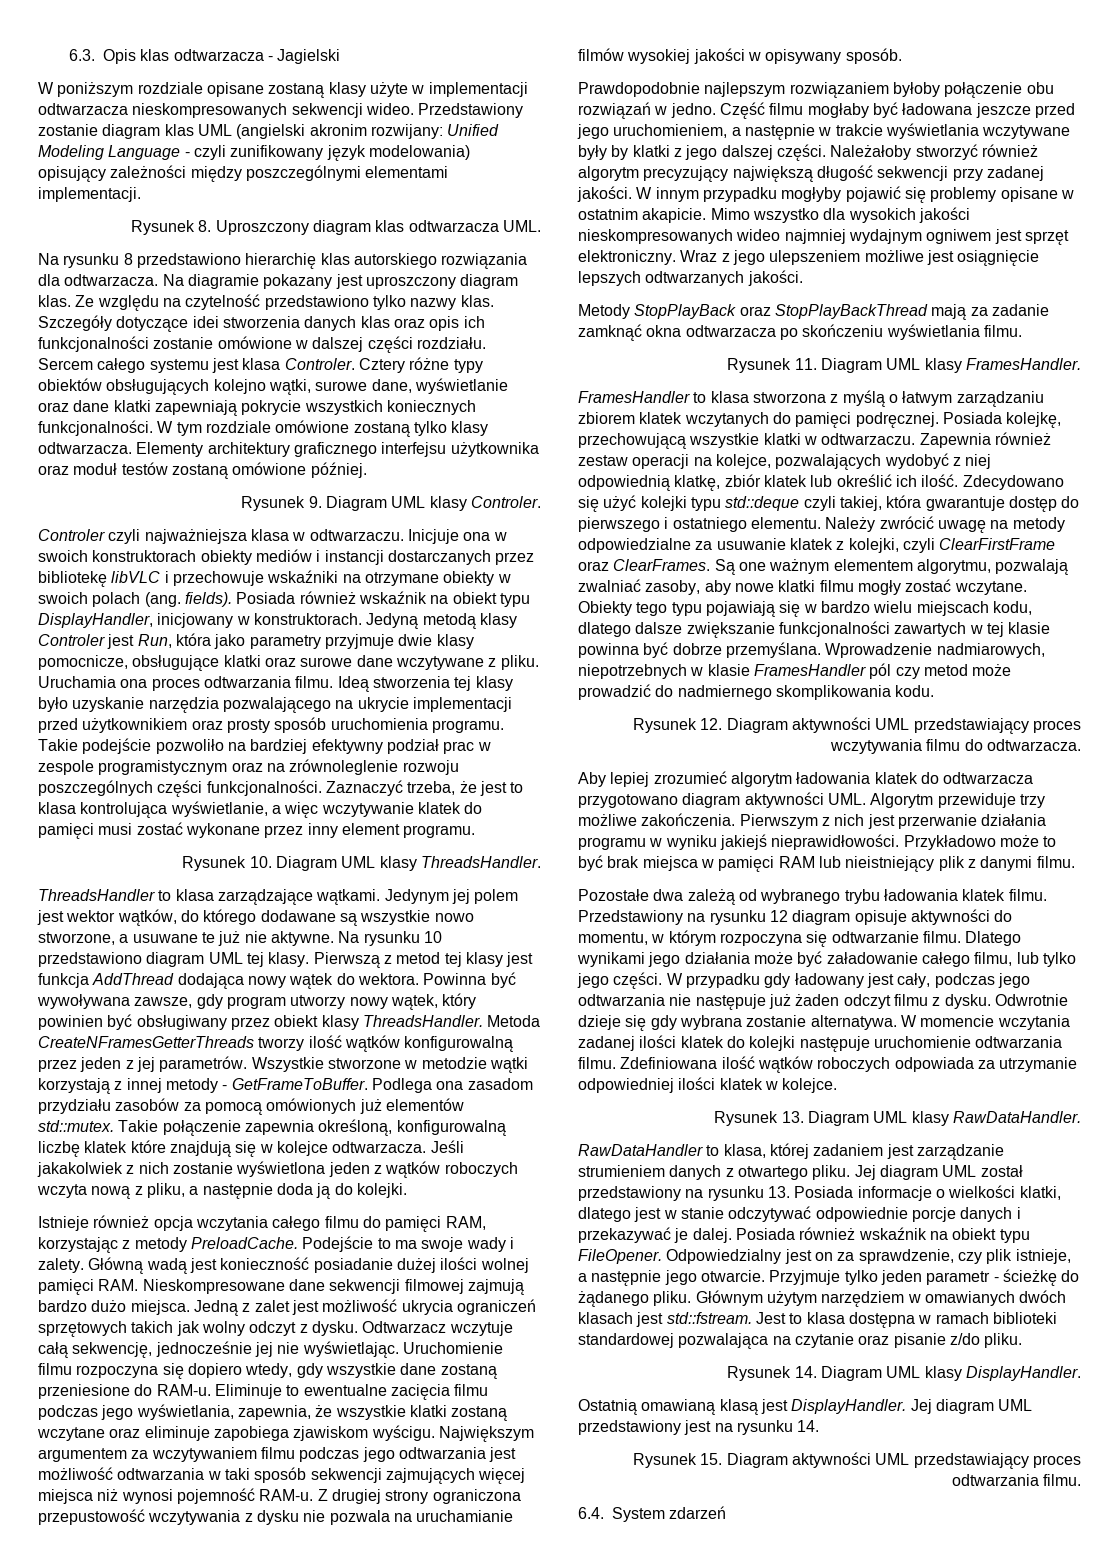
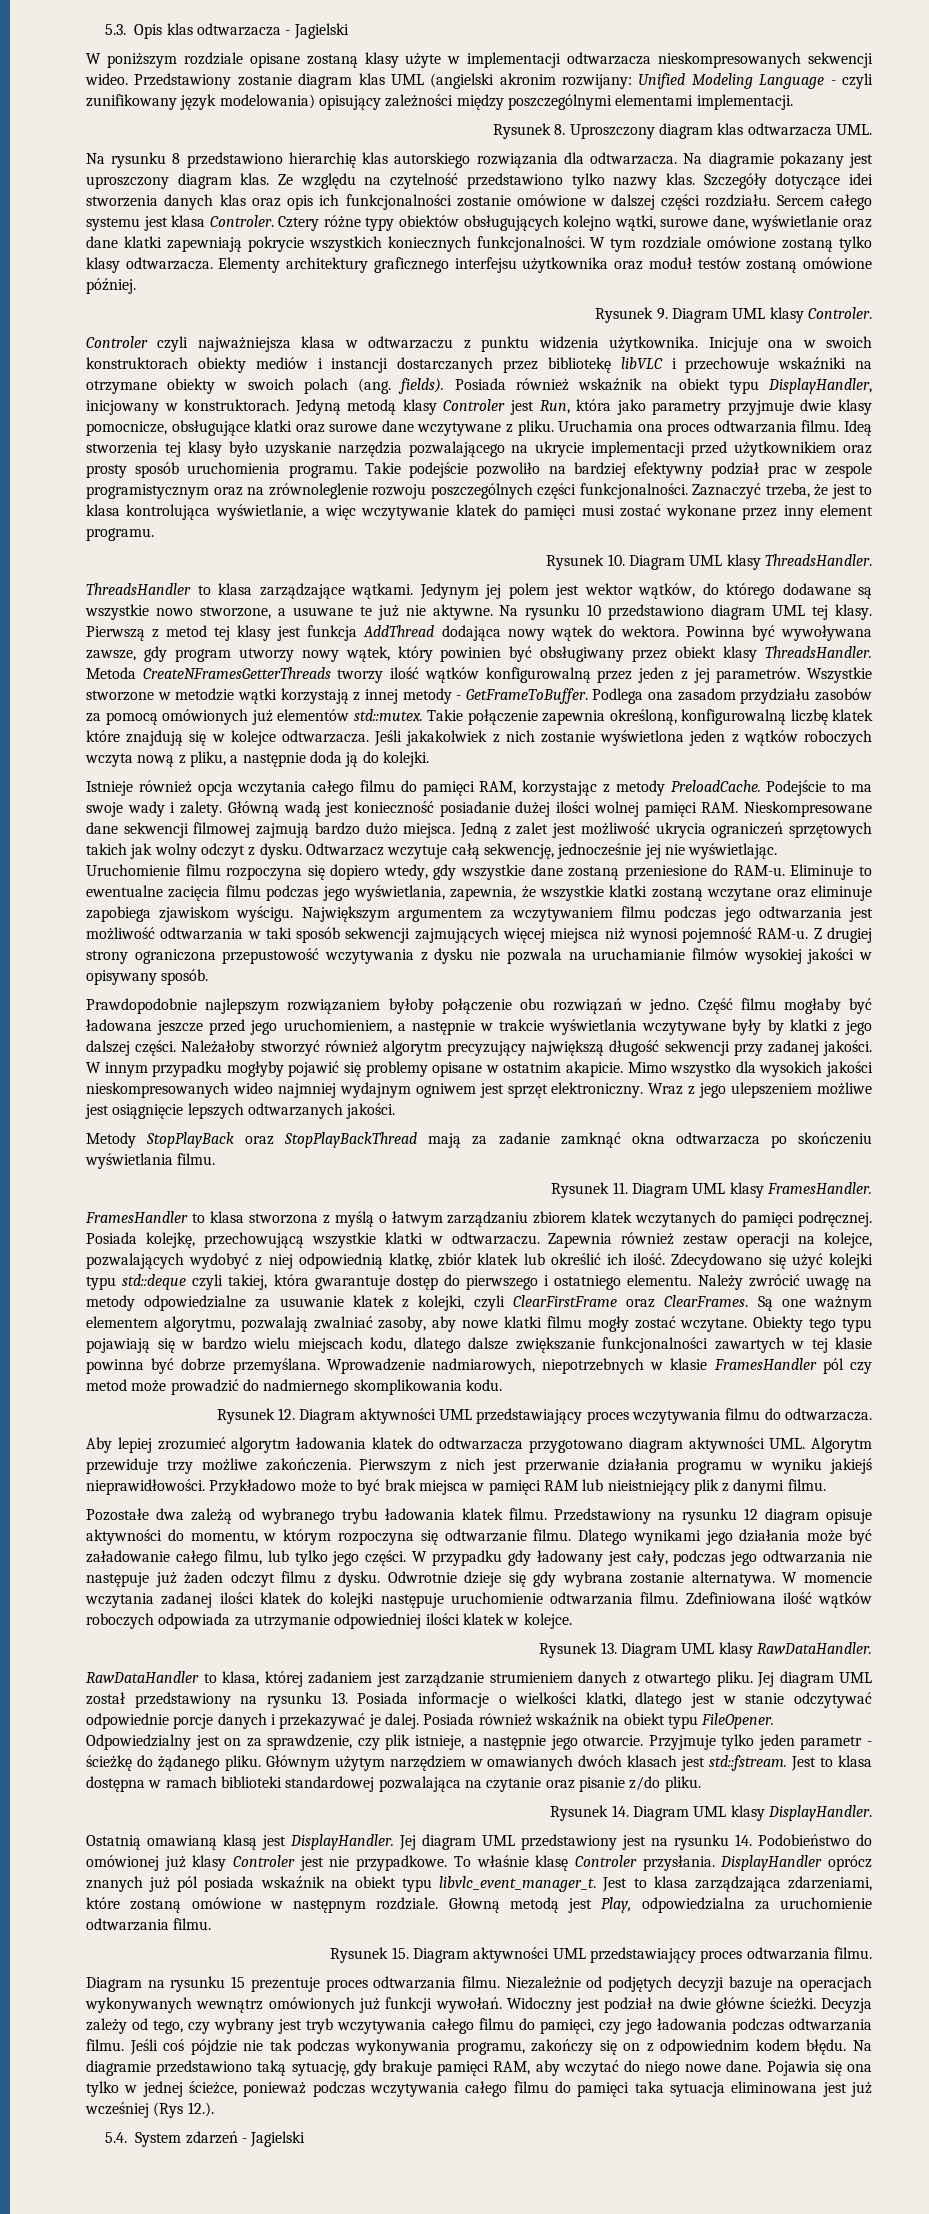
- 6.3. Opis klas odtwarzacza - Jagielski
+ 5.3. Opis klas odtwarzacza - Jagielski
- Controler czyli najważniejsza klasa w odtwarzaczu.
+ Controler czyli najważniejsza klasa w odtwarzaczu z punktu widzenia użytkownika.
- Jej diagram UML przedstawiony jest na rysunku 14.
+ Jej diagram UML przedstawiony jest na rysunku 14. Podobieństwo do omówionej już klasy Controler jest nie przypadkowe. To właśnie klasę Controler przysłania. DisplayHandler oprócz znanych już pól posiada wskaźnik na obiekt typu libvlc_event_manager_t. Jest to klasa zarządzająca zdarzeniami, które zostaną omówione w następnym rozdziale. Głowną metodą jest Play, odpowiedzialna za uruchomienie odtwarzania filmu.
- 6.4. System zdarzeń
+ Diagram na rysunku 15 prezentuje proces odtwarzania filmu. Niezależnie od podjętych decyzji bazuje na operacjach wykonywanych wewnątrz omówionych już funkcji wywołań. Widoczny jest podział na dwie główne ścieżki. Decyzja zależy od tego, czy wybrany jest tryb wczytywania całego filmu do pamięci, czy jego ładowania podczas odtwarzania filmu. Jeśli coś pójdzie nie tak podczas wykonywania programu, zakończy się on z odpowiednim kodem błędu. Na diagramie przedstawiono taką sytuację, gdy brakuje pamięci RAM, aby wczytać do niego nowe dane. Pojawia się ona tylko w jednej ścieżce, ponieważ podczas wczytywania całego filmu do pamięci taka sytuacja eliminowana jest już wcześniej (Rys 12.).
+ 5.4. System zdarzeń - Jagielski

